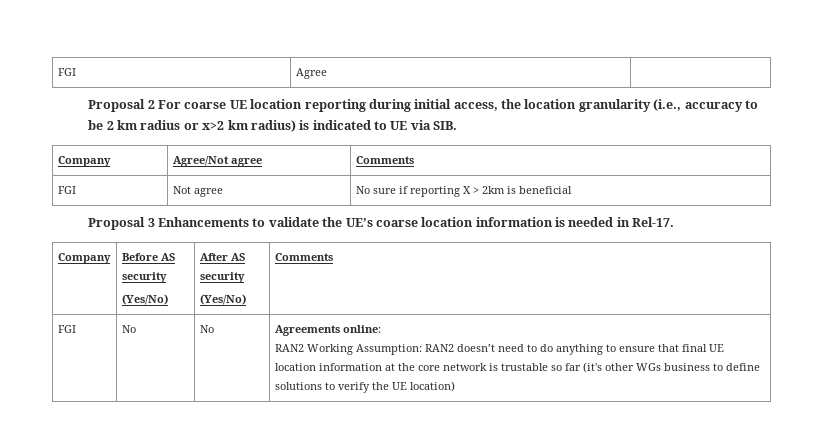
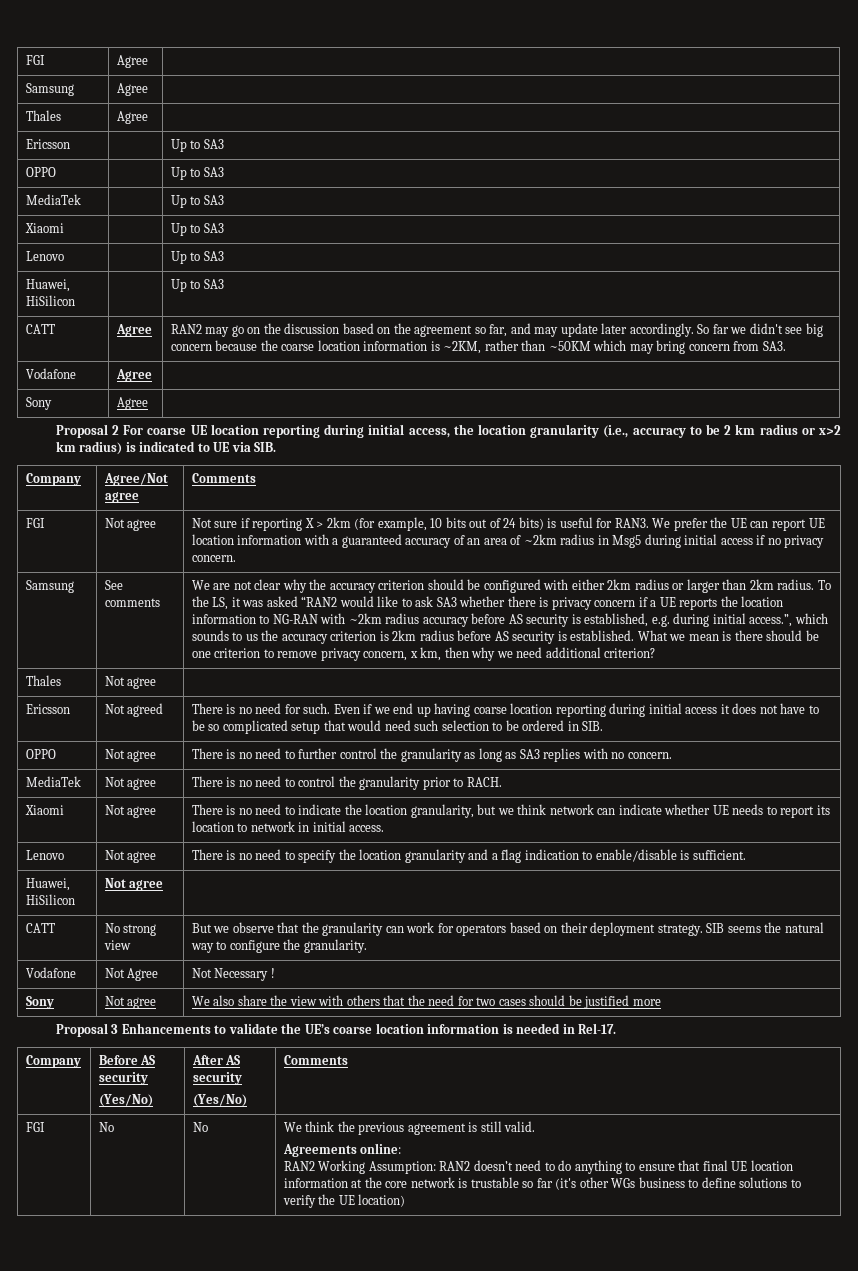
+ Samsung | Agree |
+ Thales | Agree |
+ Ericsson | | Up to SA3
+ OPPO | | Up to SA3
+ MediaTek | | Up to SA3
+ Xiaomi | | Up to SA3
+ Lenovo | | Up to SA3
+ Huawei, HiSilicon | | Up to SA3
+ CATT | Agree | RAN2 may go on the discussion based on the agreement so far, and may update later accordingly. So far we didn't see big concern because the coarse location information is ~2KM, rather than ~50KM which may bring concern from SA3.
+ Vodafone | Agree |
+ Sony | Agree |
- No sure if reporting X > 2km is beneficial
+ Not sure if reporting X > 2km (for example, 10 bits out of 24 bits) is useful for RAN3. We prefer the UE can report UE location information with a guaranteed accuracy of an area of ~2km radius in Msg5 during initial access if no privacy concern.
+ Samsung | See comments | We are not clear why the accuracy criterion should be configured with either 2km radius or larger than 2km radius. To the LS, it was asked “RAN2 would like to ask SA3 whether there is privacy concern if a UE reports the location information to NG-RAN with ~2km radius accuracy before AS security is established, e.g. during initial access.”, which sounds to us the accuracy criterion is 2km radius before AS security is established. What we mean is there should be one criterion to remove privacy concern, x km, then why we need additional criterion?
+ Thales | Not agree |
+ Ericsson | Not agreed | There is no need for such. Even if we end up having coarse location reporting during initial access it does not have to be so complicated setup that would need such selection to be ordered in SIB.
+ OPPO | Not agree | There is no need to further control the granularity as long as SA3 replies with no concern.
+ MediaTek | Not agree | There is no need to control the granularity prior to RACH.
+ Xiaomi | Not agree | There is no need to indicate the location granularity, but we think network can indicate whether UE needs to report its location to network in initial access.
+ Lenovo | Not agree | There is no need to specify the location granularity and a flag indication to enable/disable is sufficient.
+ Huawei, HiSilicon | Not agree |
+ CATT | No strong view | But we observe that the granularity can work for operators based on their deployment strategy. SIB seems the natural way to configure the granularity.
+ Vodafone | Not Agree | Not Necessary !
+ Sony | Not agree | We also share the view with others that the need for two cases should be justified more
+ We think the previous agreement is still valid.

